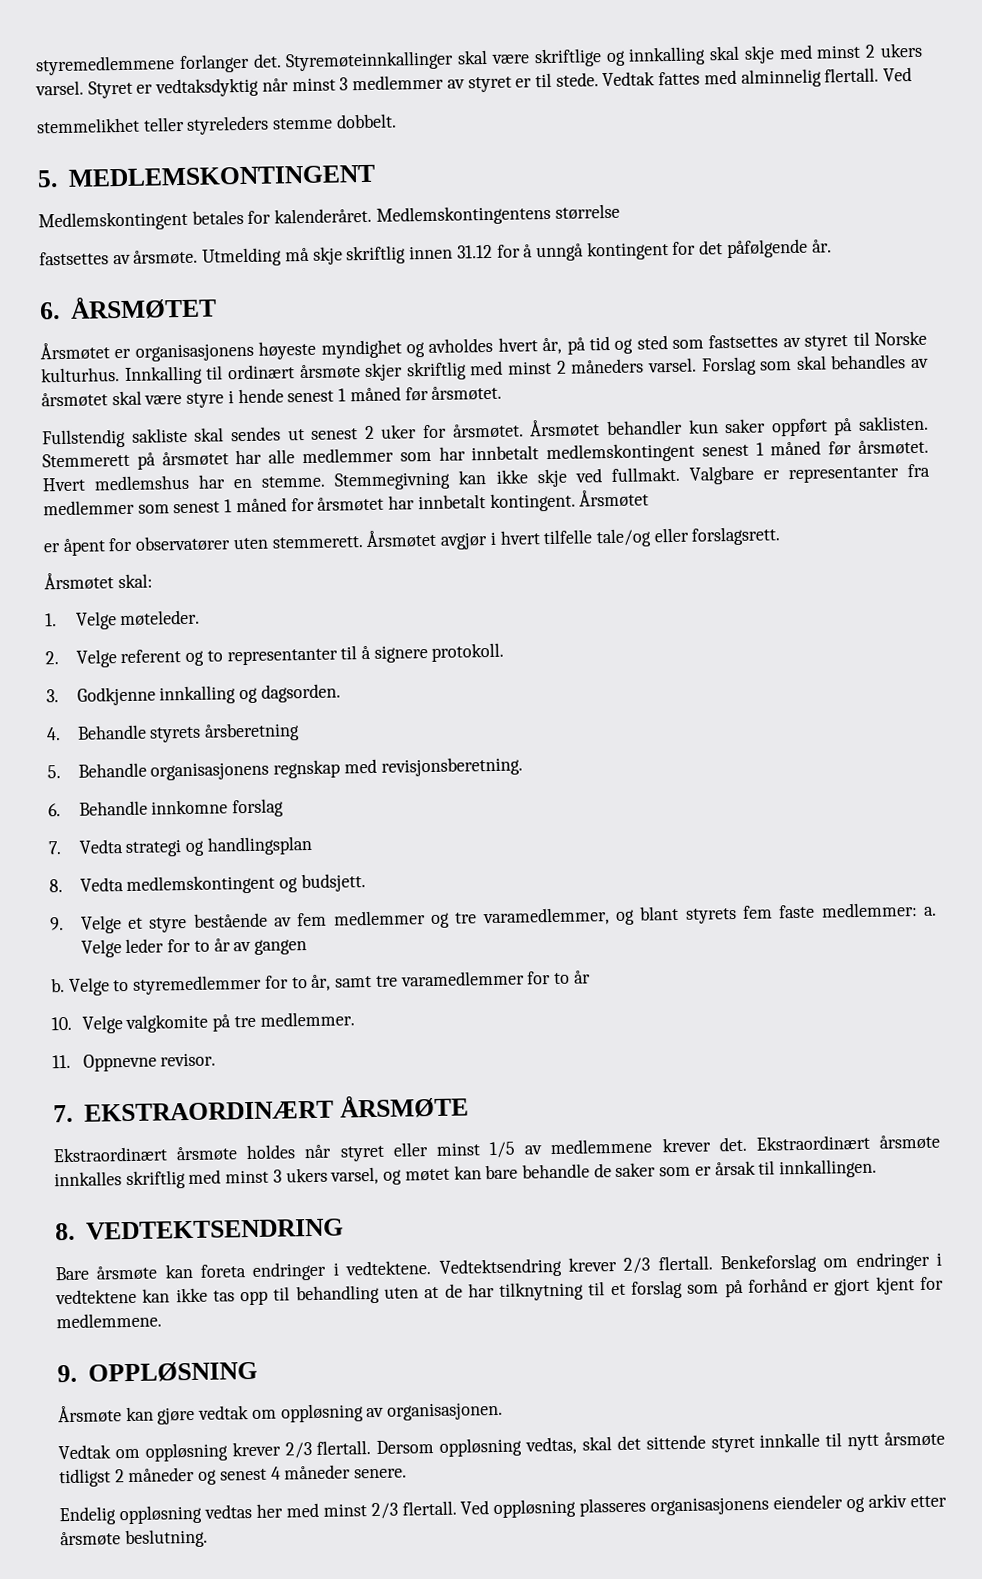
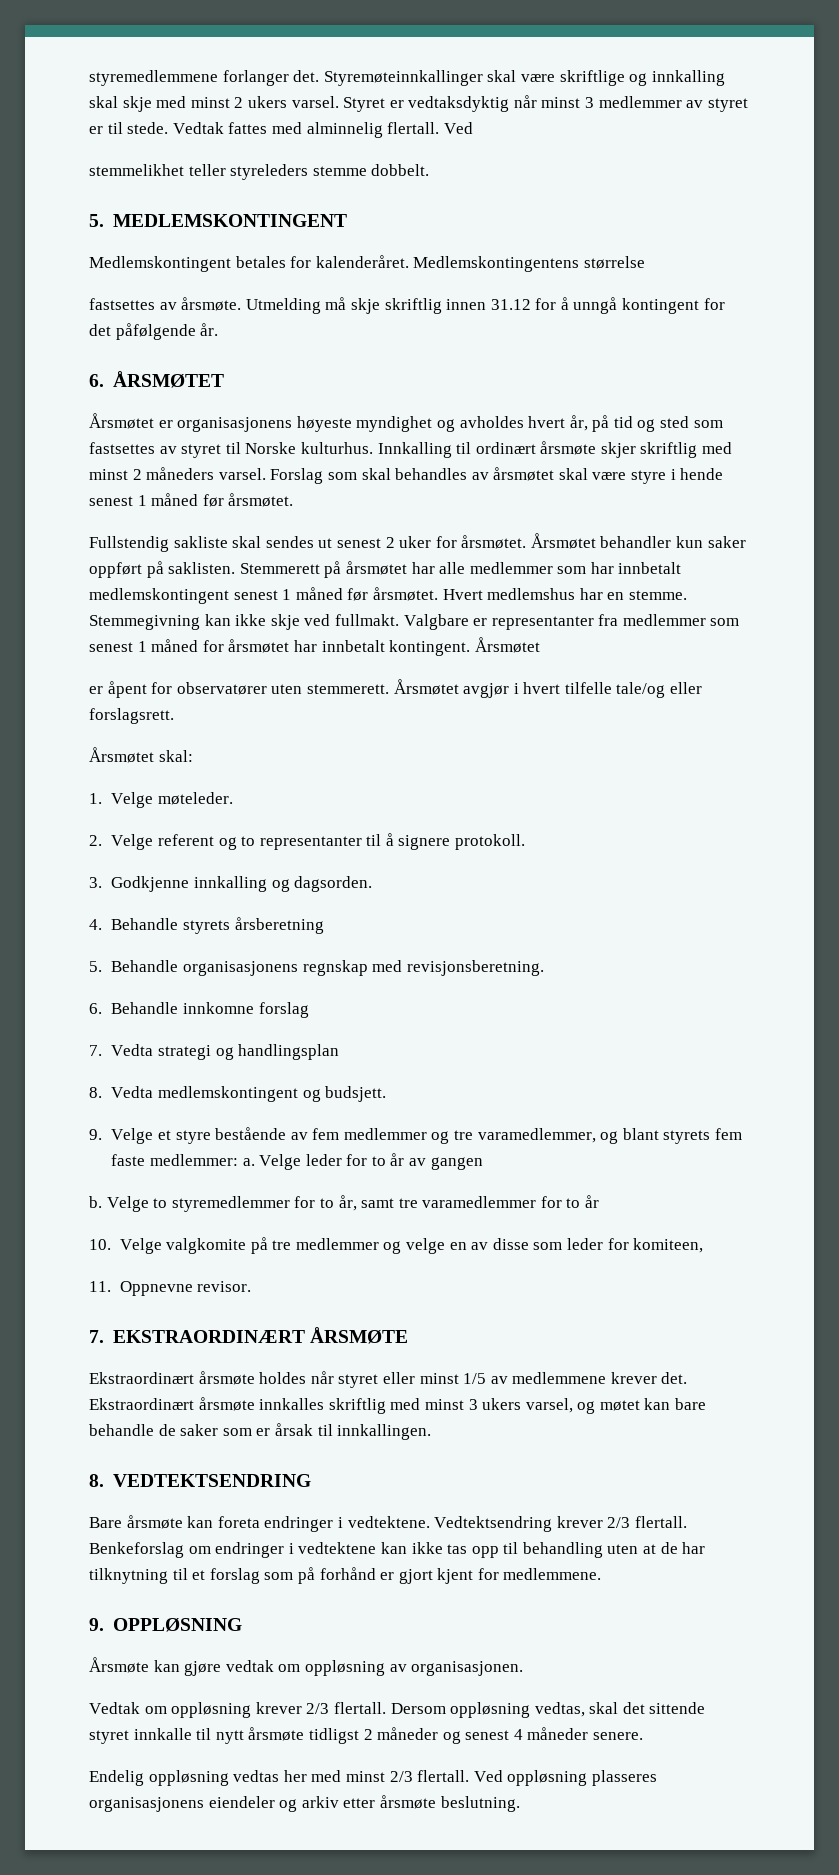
- 10. Velge valgkomite på tre medlemmer.
+ 10. Velge valgkomite på tre medlemmer og velge en av disse som leder for komiteen,

